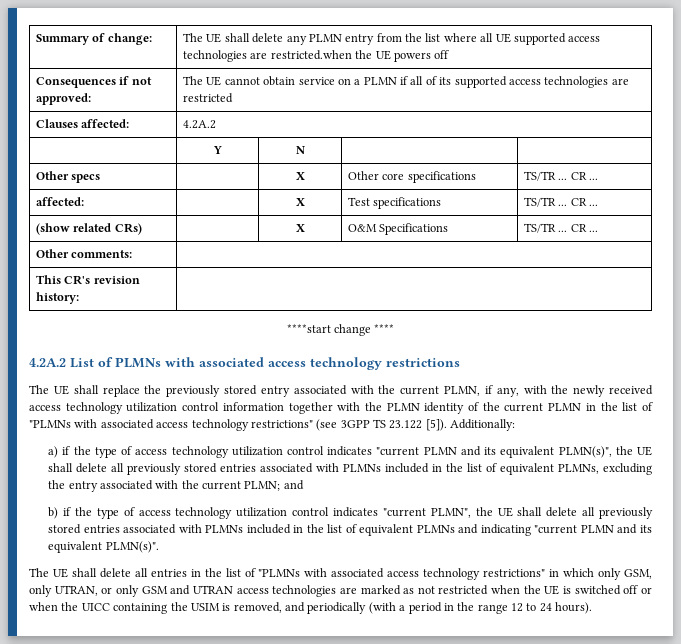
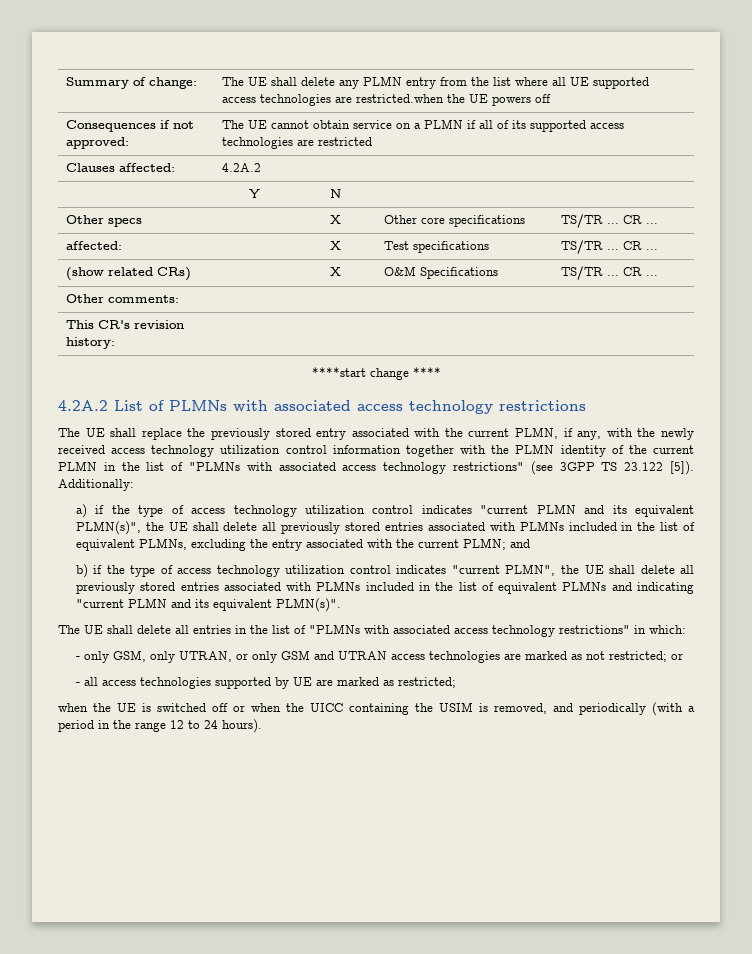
- The UE shall delete all entries in the list of "PLMNs with associated access technology restrictions" in which only GSM, only UTRAN, or only GSM and UTRAN access technologies are marked as not restricted when the UE is switched off or when the UICC containing the USIM is removed, and periodically (with a period in the range 12 to 24 hours).
+ The UE shall delete all entries in the list of "PLMNs with associated access technology restrictions" in which:
+ - only GSM, only UTRAN, or only GSM and UTRAN access technologies are marked as not restricted; or
+ - all access technologies supported by UE are marked as restricted;
+ when the UE is switched off or when the UICC containing the USIM is removed, and periodically (with a period in the range 12 to 24 hours).

